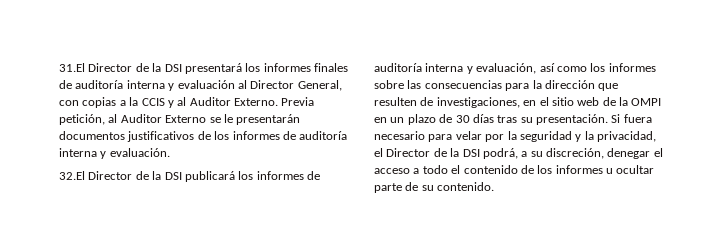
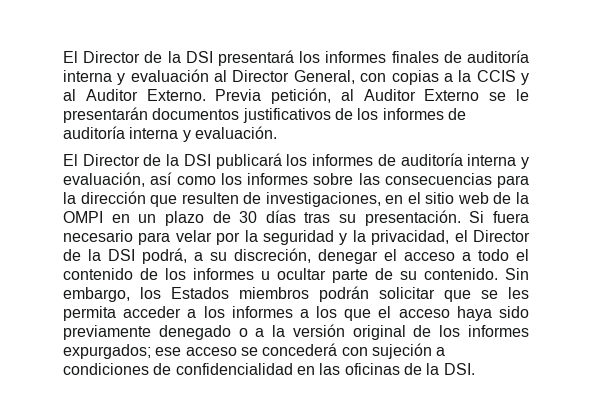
- 31.El Director de la DSI presentará los informes finales de auditoría interna y evaluación al Director General, con copias a la CCIS y al Auditor Externo.
+ El Director de la DSI presentará los informes finales de auditoría interna y evaluación al Director General, con copias a la CCIS y al Auditor Externo.
- 32.El Director de la DSI publicará los informes de auditoría interna y evaluación, así como los informes sobre las consecuencias para la dirección que resulten de investigaciones, en el sitio web de la OMPI en un plazo de 30 días tras su presentación.
+ El Director de la DSI publicará los informes de auditoría interna y evaluación, así como los informes sobre las consecuencias para la dirección que resulten de investigaciones, en el sitio web de la OMPI en un plazo de 30 días tras su presentación.
+ Sin embargo, los Estados miembros podrán solicitar que se les permita acceder a los informes a los que el acceso haya sido previamente denegado o a la versión original de los informes expurgados; ese acceso se concederá con sujeción a condiciones de confidencialidad en las oficinas de la DSI.

